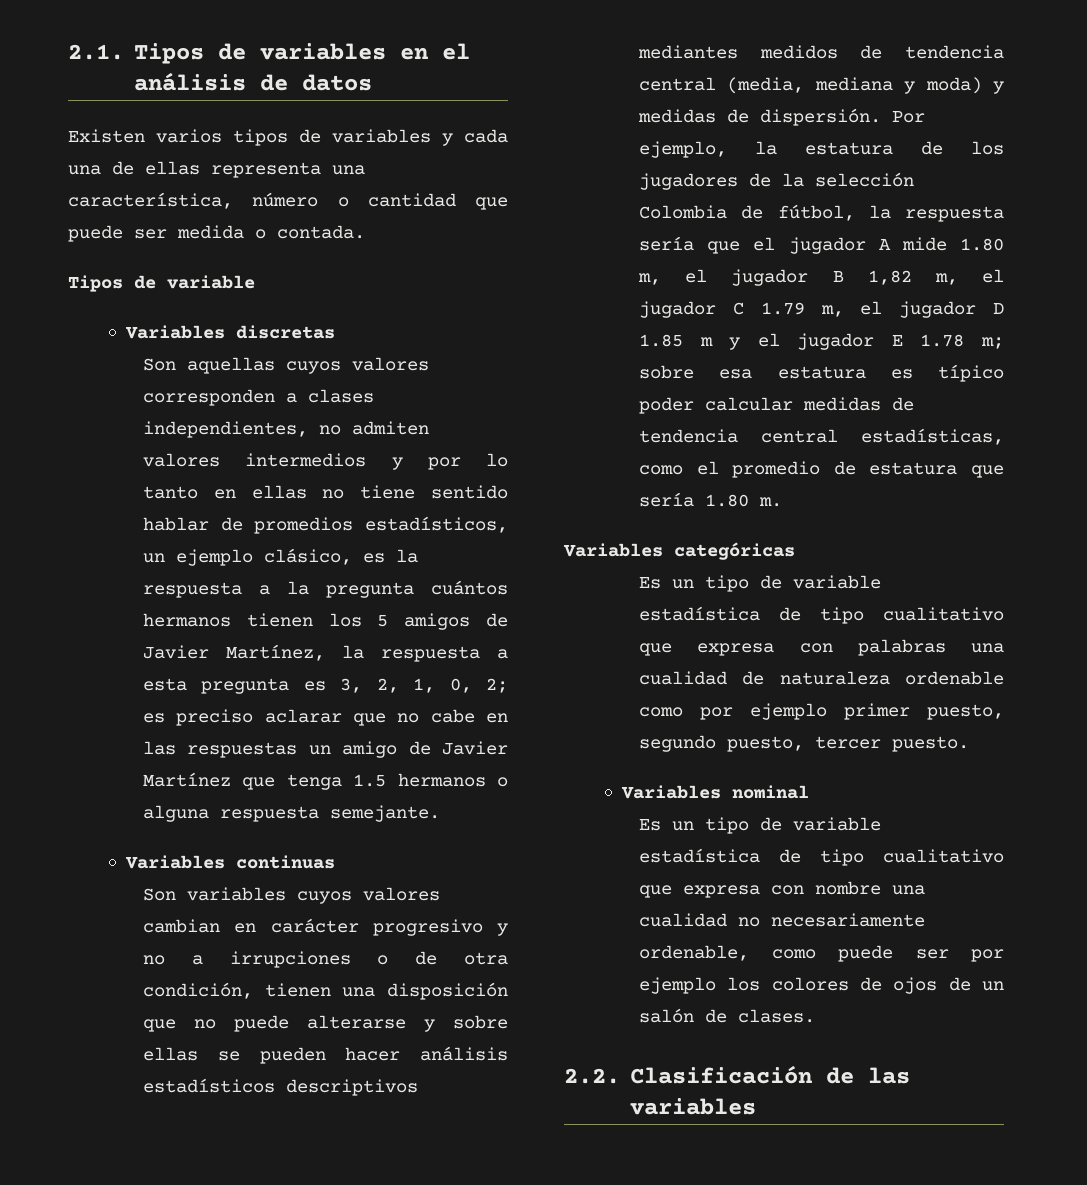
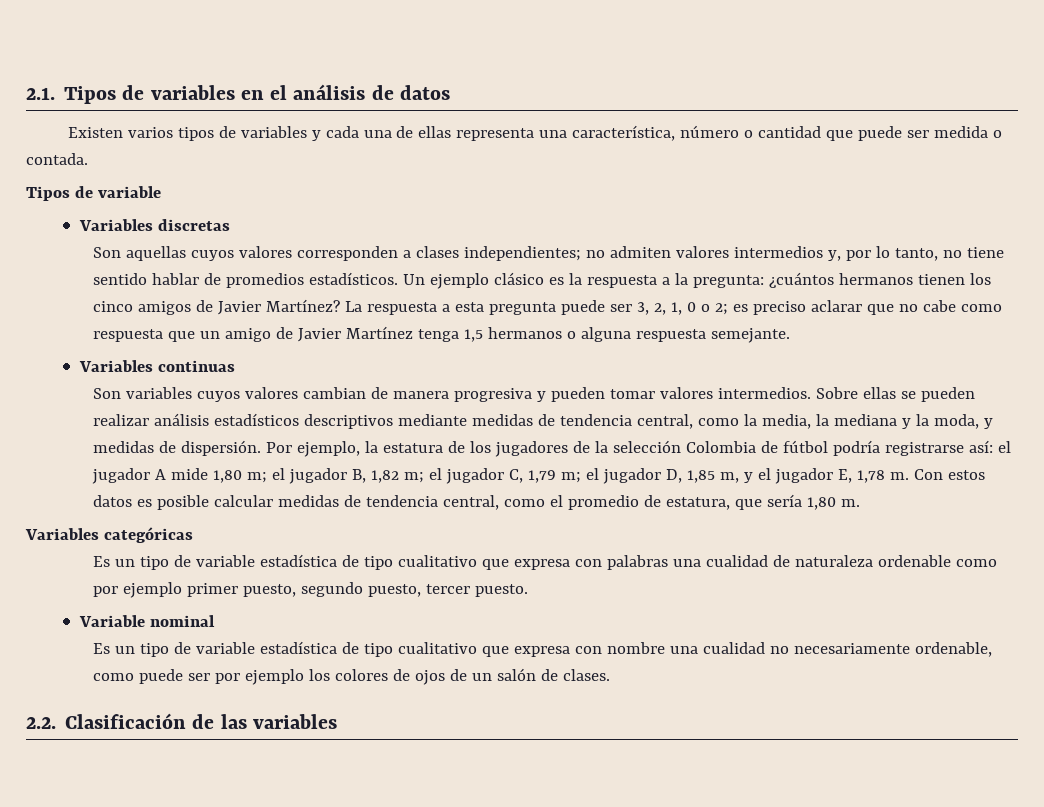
- Son aquellas cuyos valores corresponden a clases independientes, no admiten valores intermedios y por lo tanto en ellas no tiene sentido hablar de promedios estadísticos, un ejemplo clásico, es la respuesta a la pregunta cuántos hermanos tienen los 5 amigos de Javier Martínez, la respuesta a esta pregunta es 3, 2, 1, 0, 2; es preciso aclarar que no cabe en las respuestas un amigo de Javier Martínez que tenga 1.5 hermanos o alguna respuesta semejante.
+ Son aquellas cuyos valores corresponden a clases independientes; no admiten valores intermedios y, por lo tanto, no tiene sentido hablar de promedios estadísticos. Un ejemplo clásico es la respuesta a la pregunta: ¿cuántos hermanos tienen los cinco amigos de Javier Martínez? La respuesta a esta pregunta puede ser 3, 2, 1, 0 o 2; es preciso aclarar que no cabe como respuesta que un amigo de Javier Martínez tenga 1,5 hermanos o alguna respuesta semejante.
- Son variables cuyos valores cambian en carácter progresivo y no a irrupciones o de otra condición, tienen una disposición que no puede alterarse y sobre ellas se pueden hacer análisis estadísticos descriptivos mediantes medidos de tendencia central (media, mediana y moda) y medidas de dispersión.
+ Son variables cuyos valores cambian de manera progresiva y pueden tomar valores intermedios. Sobre ellas se pueden realizar análisis estadísticos descriptivos mediante medidas de tendencia central, como la media, la mediana y la moda, y medidas de dispersión.
- Por ejemplo, la estatura de los jugadores de la selección Colombia de fútbol, la respuesta sería que el jugador A mide 1.80 m, el jugador B 1,82 m, el jugador C 1.79 m, el jugador D 1.85 m y el jugador E 1.78 m; sobre esa estatura es típico poder calcular medidas de tendencia central estadísticas, como el promedio de estatura que sería 1.80 m.
+ Por ejemplo, la estatura de los jugadores de la selección Colombia de fútbol podría registrarse así: el jugador A mide 1,80 m; el jugador B, 1,82 m; el jugador C, 1,79 m; el jugador D, 1,85 m, y el jugador E, 1,78 m. Con estos datos es posible calcular medidas de tendencia central, como el promedio de estatura, que sería 1,80 m.
- Variables nominal
+ Variable nominal

